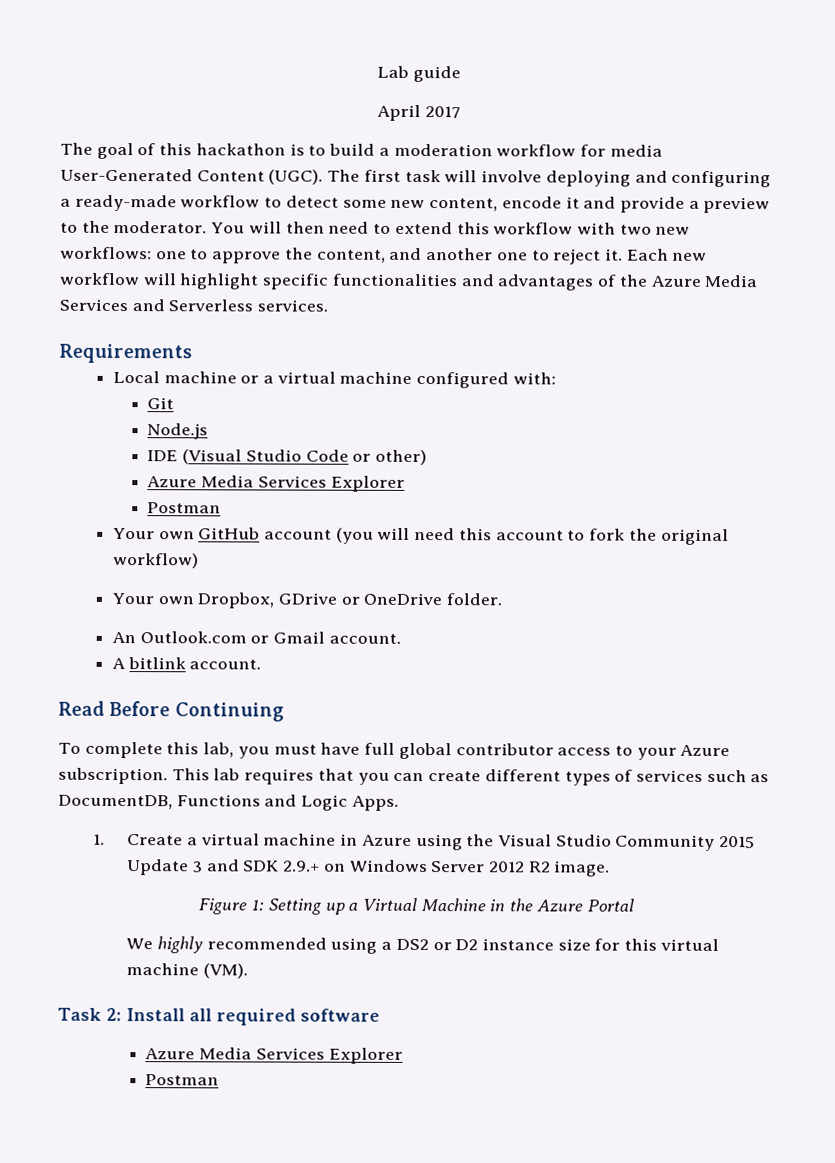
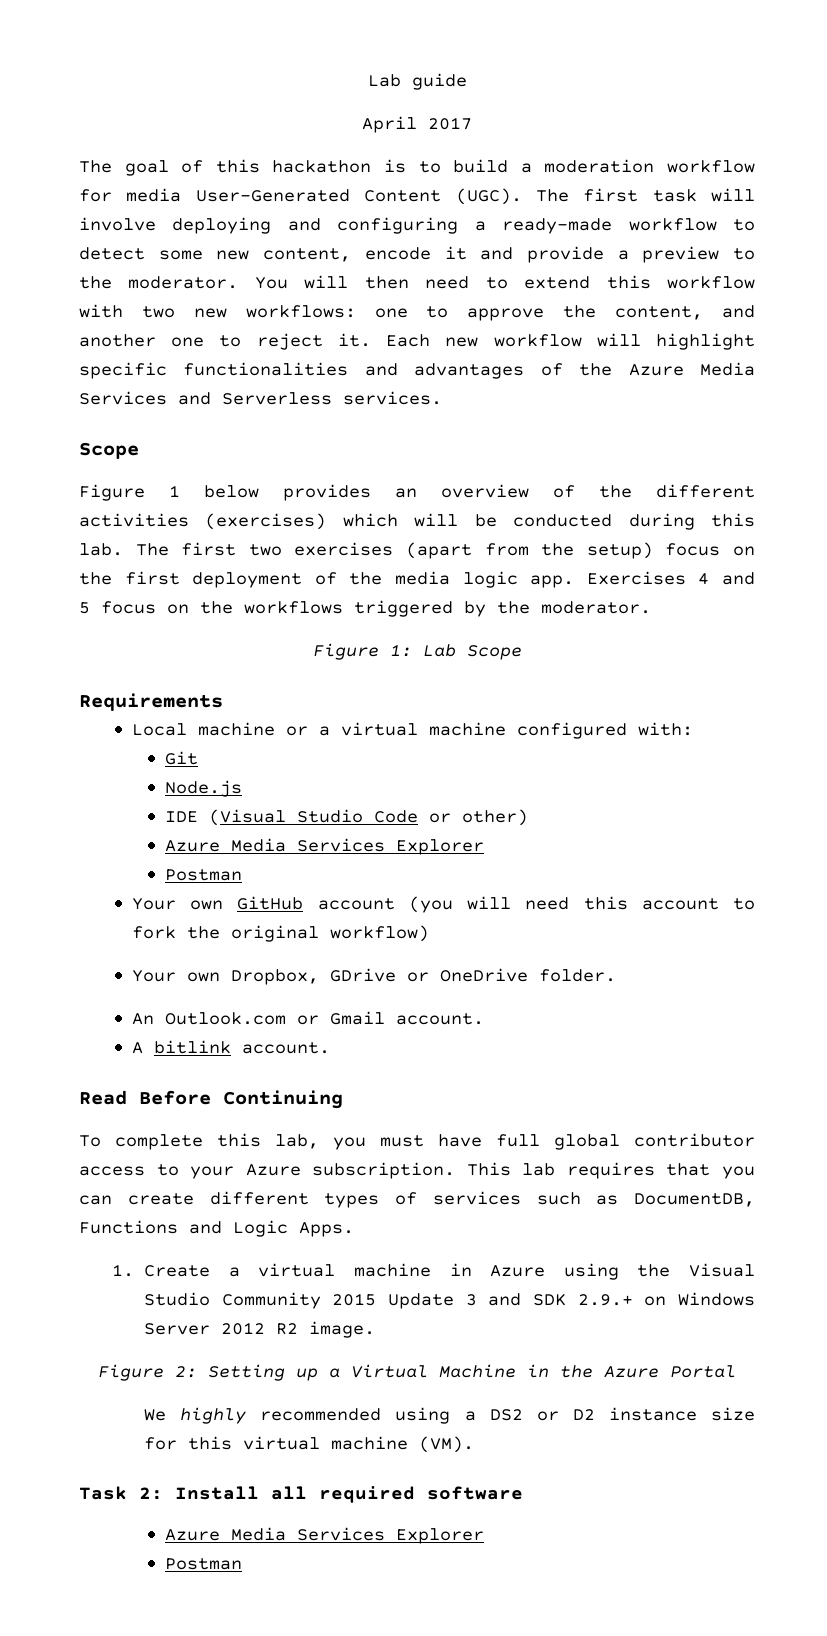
  Each new workflow will highlight specific functionalities and advantages of the Azure Media Services and Serverless services.
+ Scope
+ Figure 1 below provides an overview of the different activities (exercises) which will be conducted during this lab. The first two exercises (apart from the setup) focus on the first deployment of the media logic app. Exercises 4 and 5 focus on the workflows triggered by the moderator.
+ Figure 1: Lab Scope
- Figure 1: Setting up a Virtual Machine in the Azure Portal
+ Figure 2: Setting up a Virtual Machine in the Azure Portal

